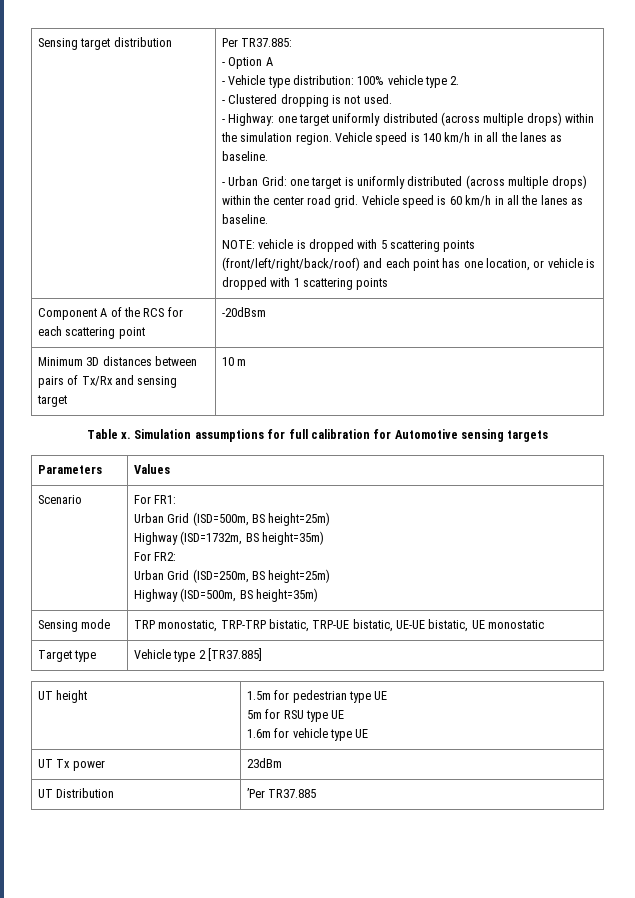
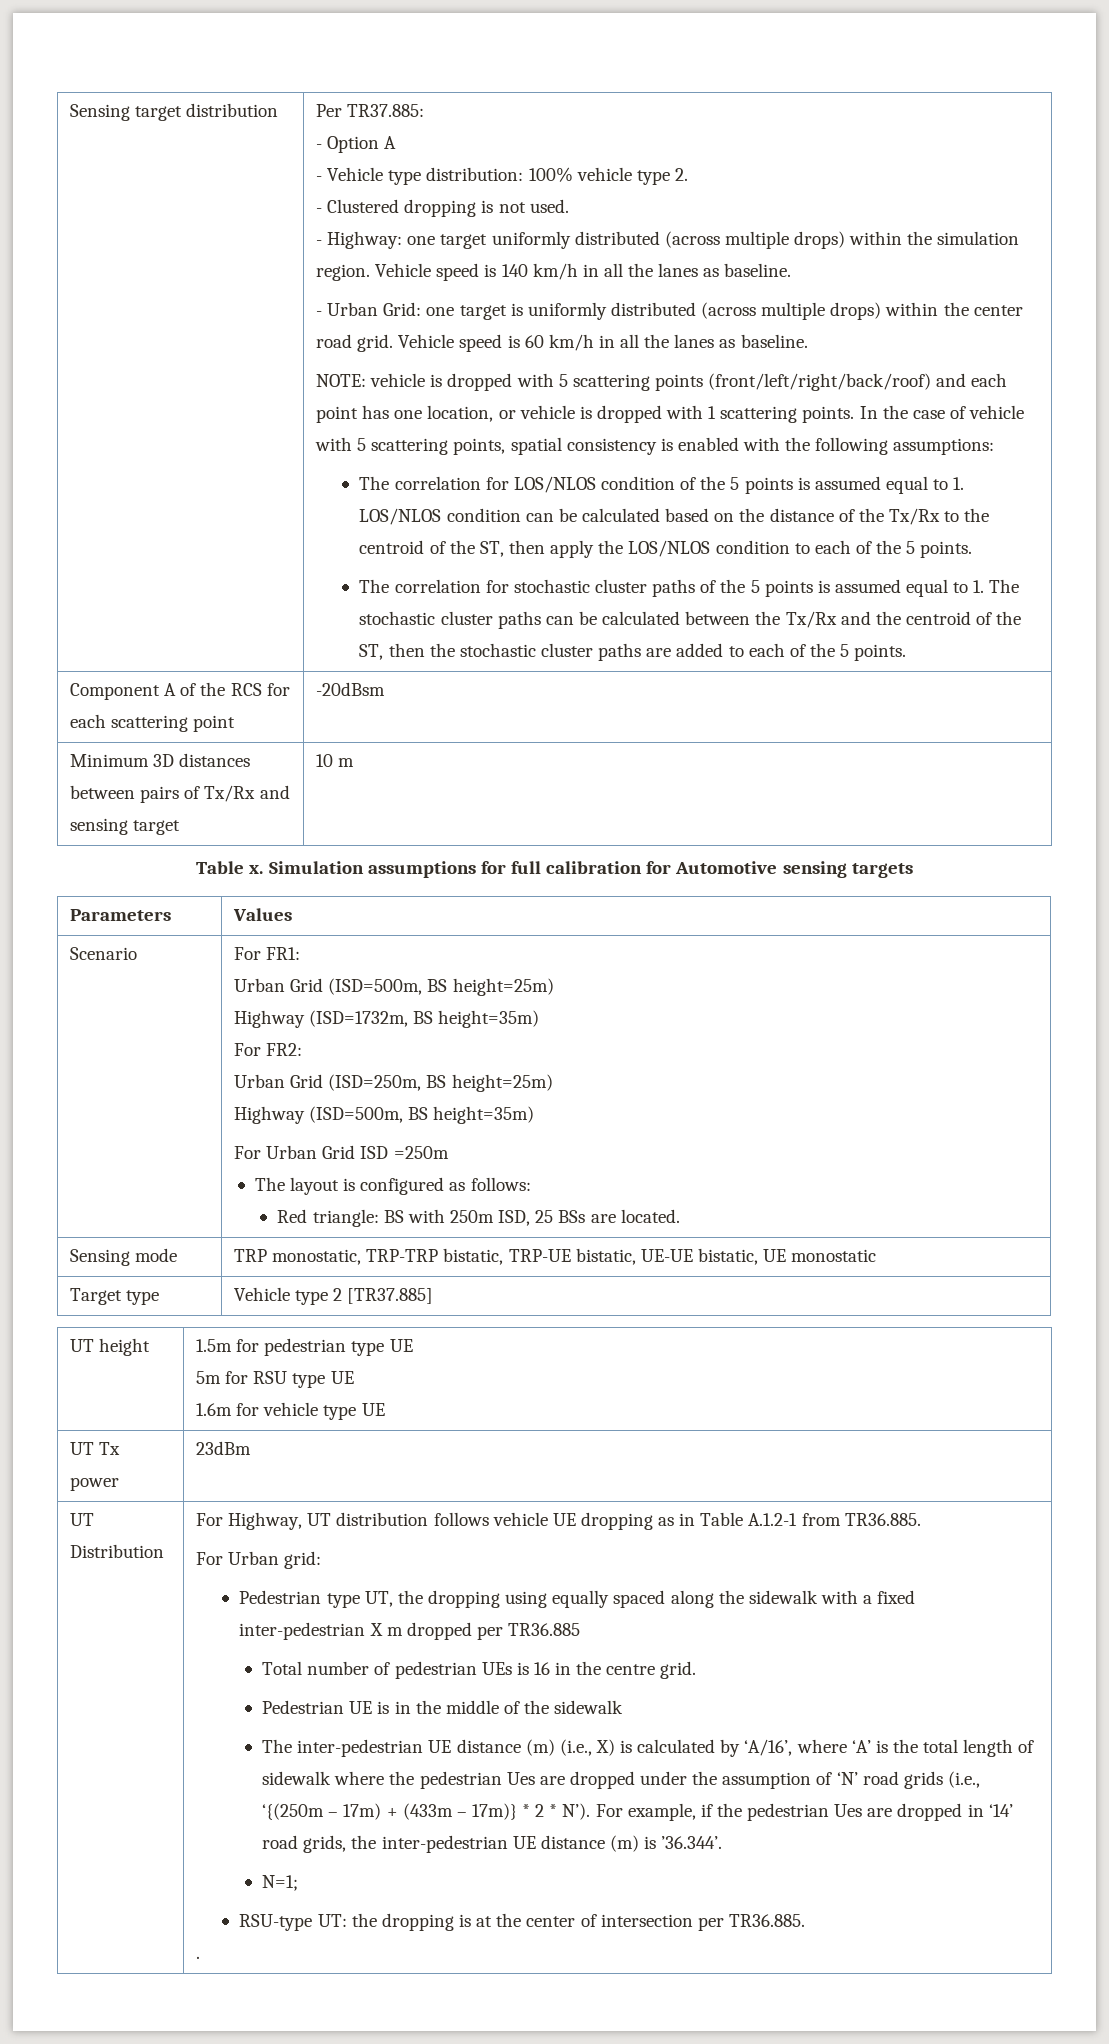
- NOTE: vehicle is dropped with 5 scattering points (front/left/right/back/roof) and each point has one location, or vehicle is dropped with 1 scattering points
+ NOTE: vehicle is dropped with 5 scattering points (front/left/right/back/roof) and each point has one location, or vehicle is dropped with 1 scattering points. In the case of vehicle with 5 scattering points, spatial consistency is enabled with the following assumptions:
+ The correlation for LOS/NLOS condition of the 5 points is assumed equal to 1. LOS/NLOS condition can be calculated based on the distance of the Tx/Rx to the centroid of the ST, then apply the LOS/NLOS condition to each of the 5 points.
+ The correlation for stochastic cluster paths of the 5 points is assumed equal to 1. The stochastic cluster paths can be calculated between the Tx/Rx and the centroid of the ST, then the stochastic cluster paths are added to each of the 5 points.
+ For Urban Grid ISD =250m
+ The layout is configured as follows:
+ Red triangle: BS with 250m ISD, 25 BSs are located.
- ’Per TR37.885
+ For Highway, UT distribution follows vehicle UE dropping as in Table A.1.2-1 from TR36.885.
+ For Urban grid:
+ Pedestrian type UT, the dropping using equally spaced along the sidewalk with a fixed inter-pedestrian X m dropped per TR36.885
+ Total number of pedestrian UEs is 16 in the centre grid.
+ Pedestrian UE is in the middle of the sidewalk
+ The inter-pedestrian UE distance (m) (i.e., X) is calculated by ‘A/16’, where ‘A’ is the total length of sidewalk where the pedestrian Ues are dropped under the assumption of ‘N’ road grids (i.e., ‘{(250m – 17m) + (433m – 17m)} * 2 * N’). For example, if the pedestrian Ues are dropped in ‘14’ road grids, the inter-pedestrian UE distance (m) is ’36.344’.
+ N=1;
+ RSU-type UT: the dropping is at the center of intersection per TR36.885.
+ .

